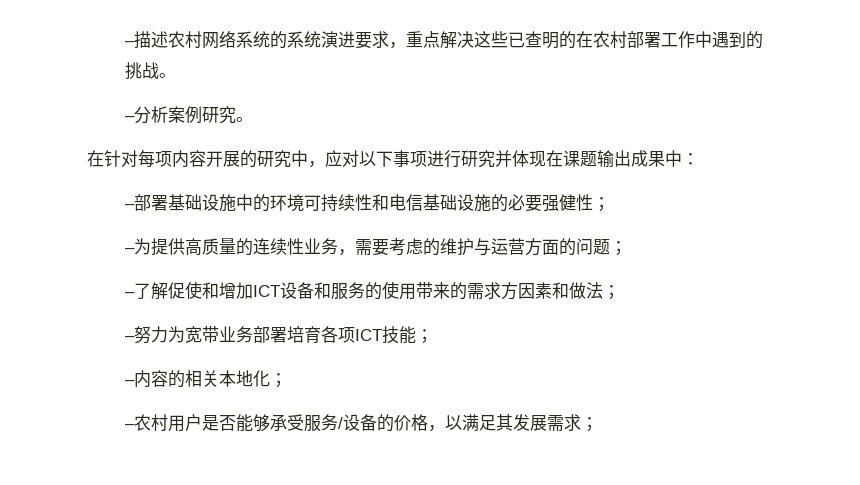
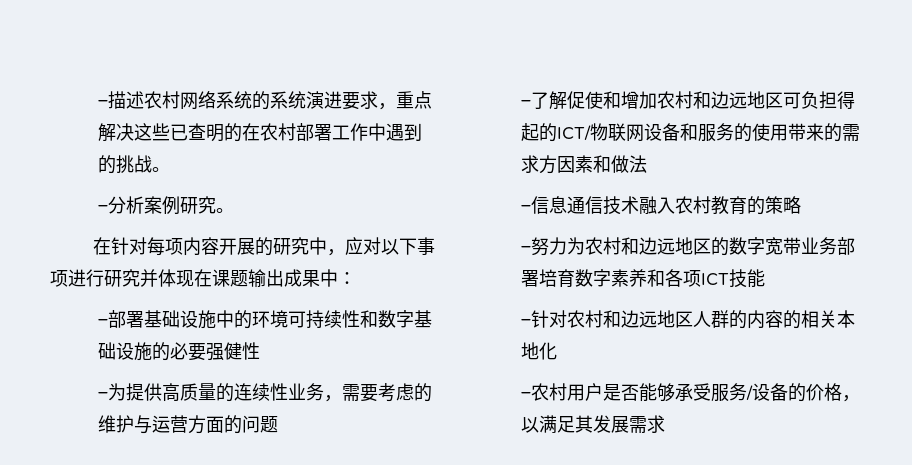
- –部署基础设施中的环境可持续性和电信基础设施的必要强健性；
+ –部署基础设施中的环境可持续性和数字基础设施的必要强健性
- –为提供高质量的连续性业务，需要考虑的维护与运营方面的问题；
+ –为提供高质量的连续性业务，需要考虑的维护与运营方面的问题
- –了解促使和增加ICT设备和服务的使用带来的需求方因素和做法；
- –努力为宽带业务部署培育各项ICT技能；
- –内容的相关本地化；
+ –了解促使和增加农村和边远地区可负担得起的ICT/物联网设备和服务的使用带来的需求方因素和做法
+ –信息通信技术融入农村教育的策略
+ –努力为农村和边远地区的数字宽带业务部署培育数字素养和各项ICT技能
+ –针对农村和边远地区人群的内容的相关本地化
- –农村用户是否能够承受服务/设备的价格，以满足其发展需求；
+ –农村用户是否能够承受服务/设备的价格，以满足其发展需求

